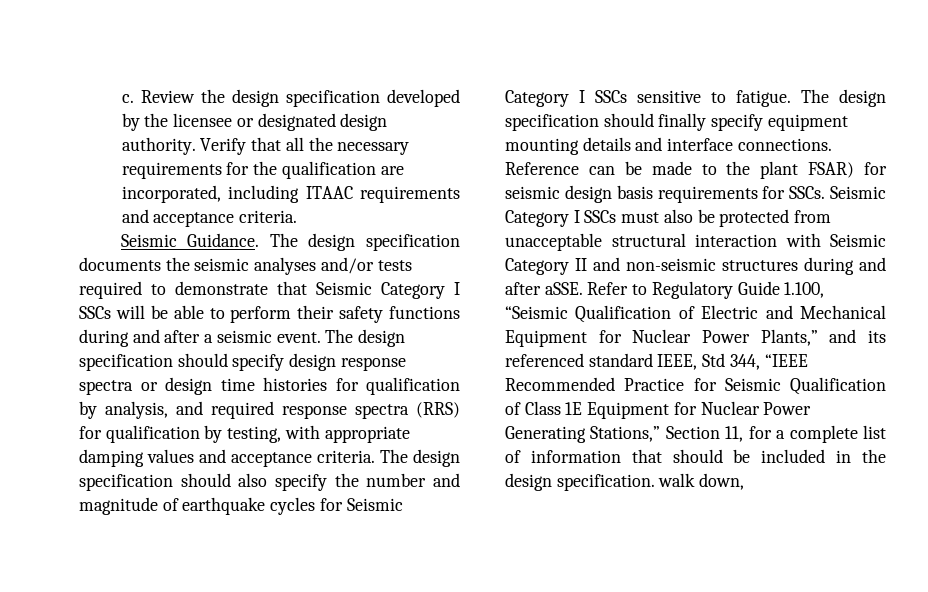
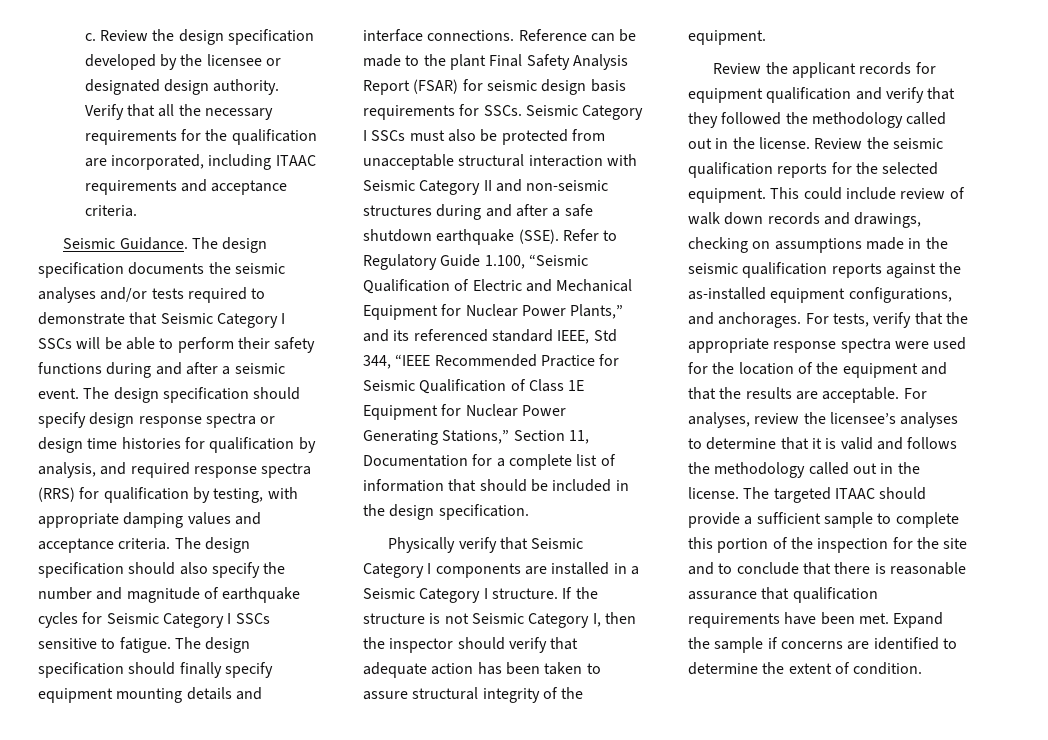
- Reference can be made to the plant FSAR) for seismic design basis requirements for SSCs.
+ Reference can be made to the plant Final Safety Analysis Report (FSAR) for seismic design basis requirements for SSCs.
- Seismic Category I SSCs must also be protected from unacceptable structural interaction with Seismic Category II and non-seismic structures during and after aSSE.
+ Seismic Category I SSCs must also be protected from unacceptable structural interaction with Seismic Category II and non-seismic structures during and after a safe shutdown earthquake (SSE).
- Refer to Regulatory Guide 1.100, “Seismic Qualification of Electric and Mechanical Equipment for Nuclear Power Plants,” and its referenced standard IEEE, Std 344, “IEEE Recommended Practice for Seismic Qualification of Class 1E Equipment for Nuclear Power Generating Stations,” Section 11, for a complete list of information that should be included in the design specification. walk down,
+ Refer to Regulatory Guide 1.100, “Seismic Qualification of Electric and Mechanical Equipment for Nuclear Power Plants,” and its referenced standard IEEE, Std 344, “IEEE Recommended Practice for Seismic Qualification of Class 1E Equipment for Nuclear Power Generating Stations,” Section 11, Documentation for a complete list of information that should be included in the design specification.
+ Physically verify that Seismic Category I components are installed in a Seismic Category I structure. If the structure is not Seismic Category I, then the inspector should verify that adequate action has been taken to assure structural integrity of the equipment.
+ Review the applicant records for equipment qualification and verify that they followed the methodology called out in the license. Review the seismic qualification reports for the selected equipment. This could include review of walk down records and drawings, checking on assumptions made in the seismic qualification reports against the as-installed equipment configurations, and anchorages. For tests, verify that the appropriate response spectra were used for the location of the equipment and that the results are acceptable. For analyses, review the licensee’s analyses to determine that it is valid and follows the methodology called out in the license. The targeted ITAAC should provide a sufficient sample to complete this portion of the inspection for the site and to conclude that there is reasonable assurance that qualification requirements have been met. Expand the sample if concerns are identified to determine the extent of condition.

